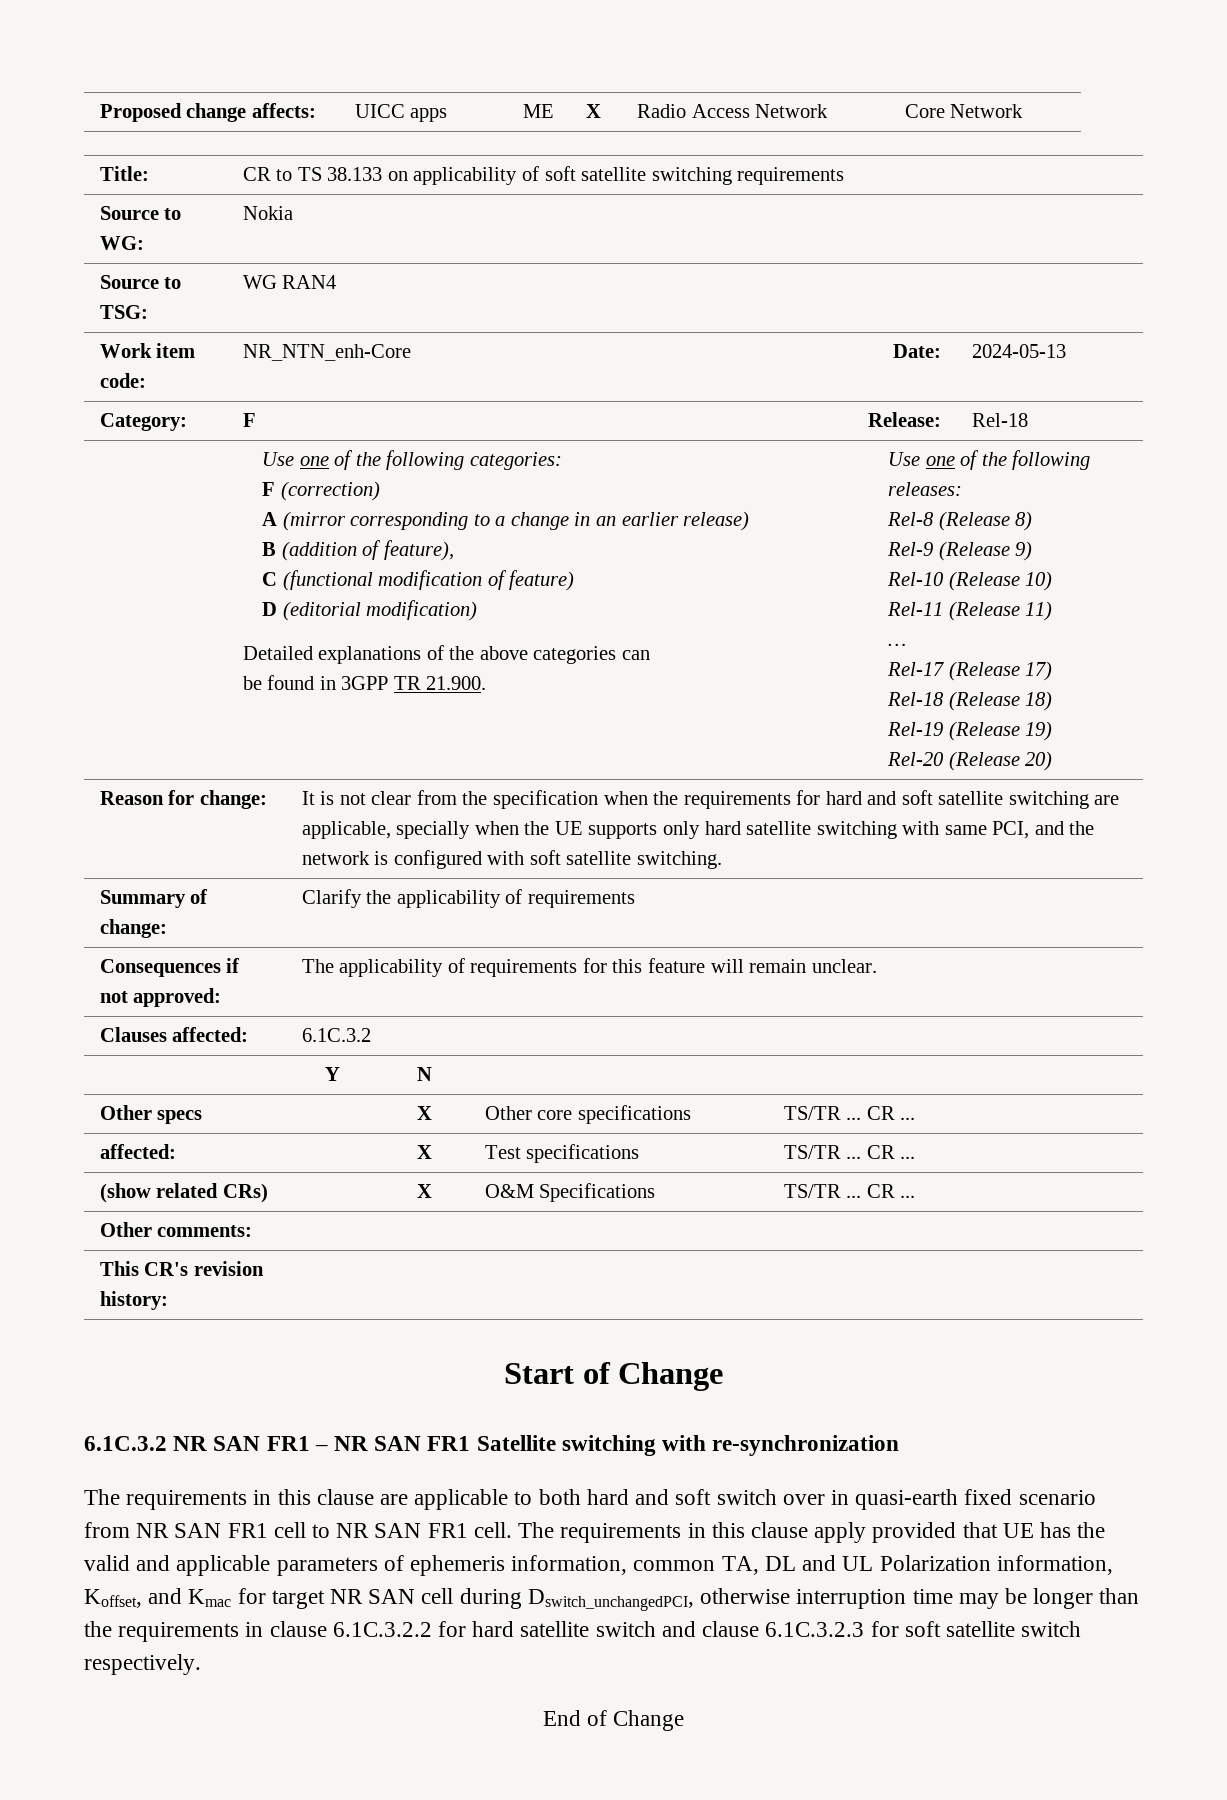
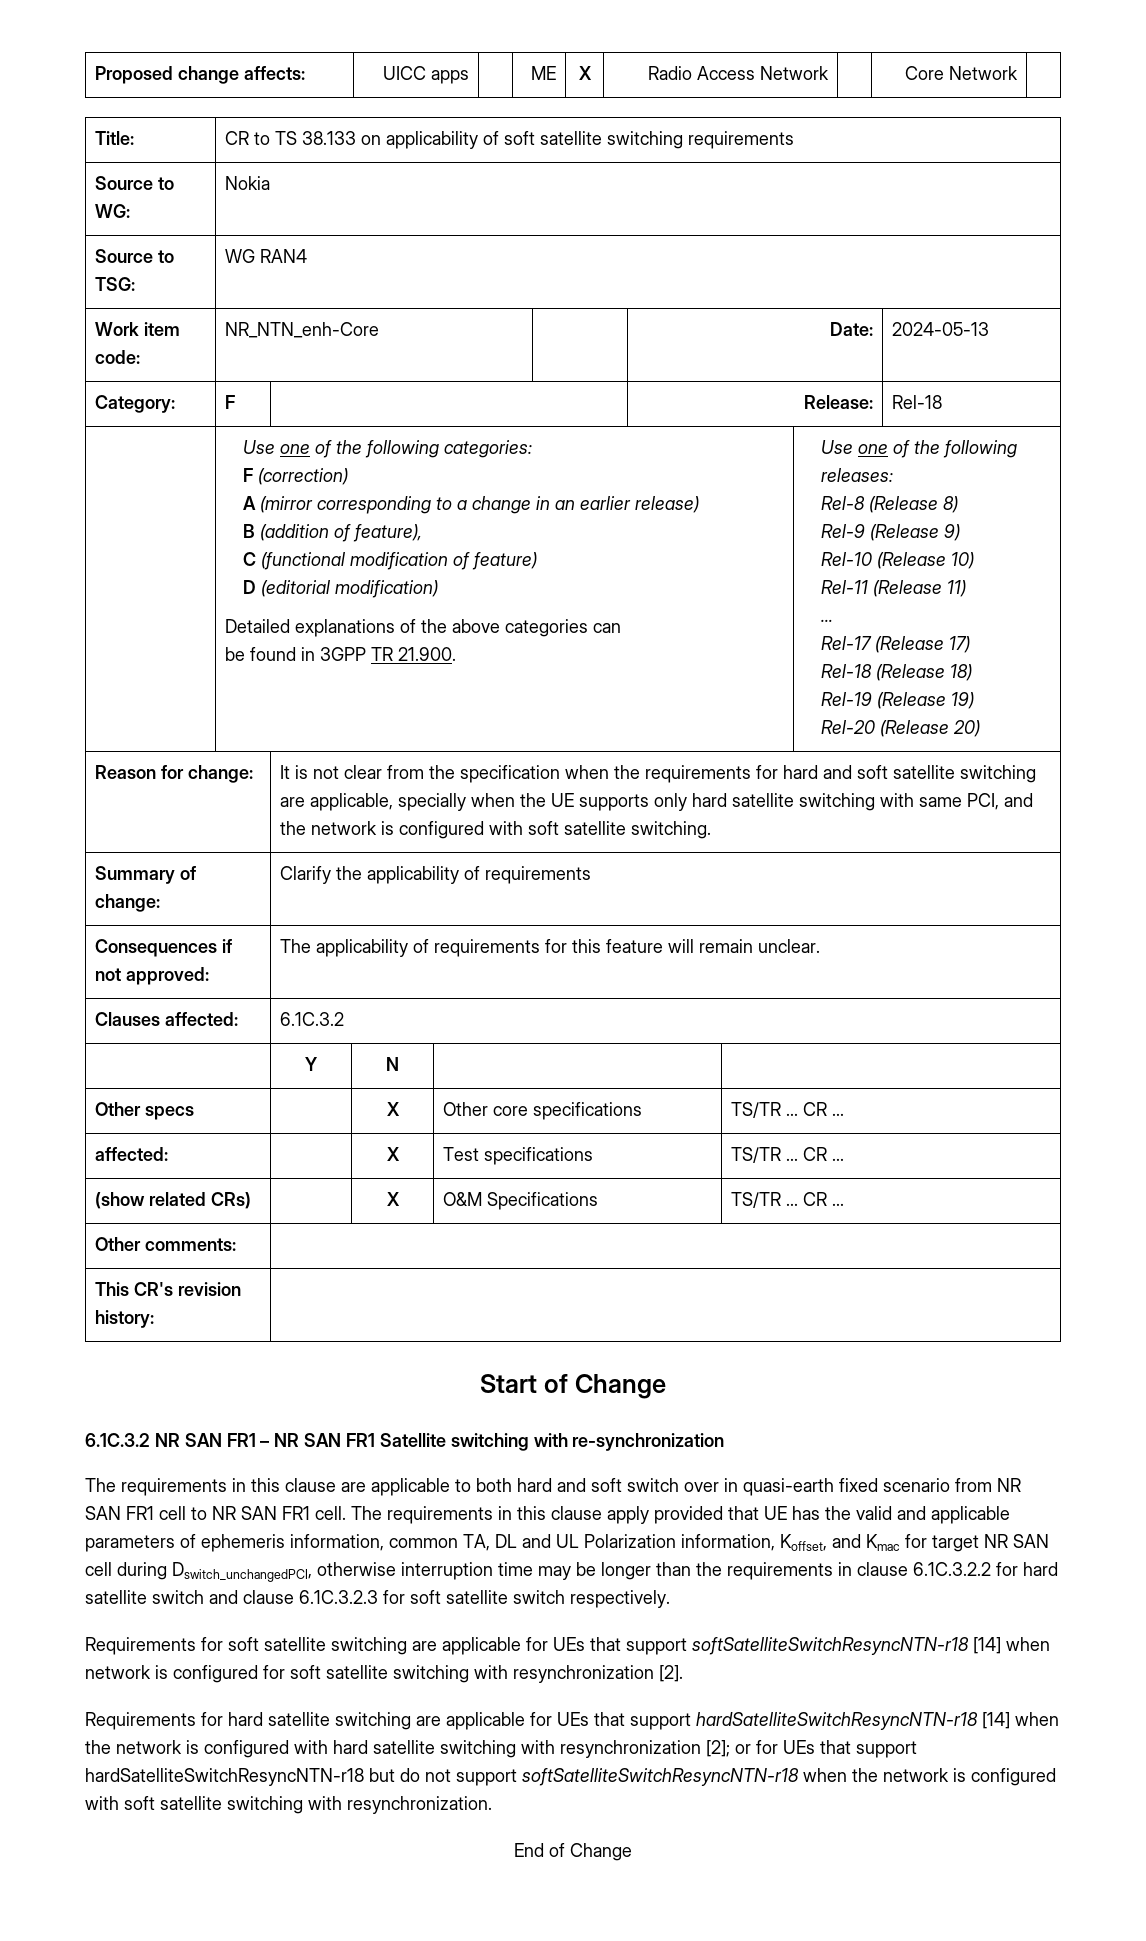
+ Requirements for soft satellite switching are applicable for UEs that support softSatelliteSwitchResyncNTN-r18 [14] when network is configured for soft satellite switching with resynchronization [2].
+ Requirements for hard satellite switching are applicable for UEs that support hardSatelliteSwitchResyncNTN-r18 [14] when the network is configured with hard satellite switching with resynchronization [2]; or for UEs that support hardSatelliteSwitchResyncNTN-r18 but do not support softSatelliteSwitchResyncNTN-r18 when the network is configured with soft satellite switching with resynchronization.

